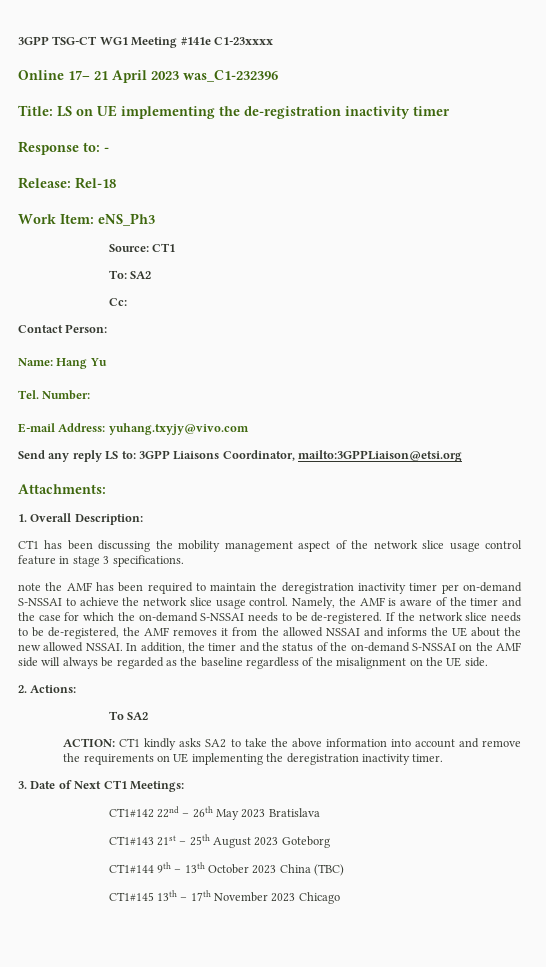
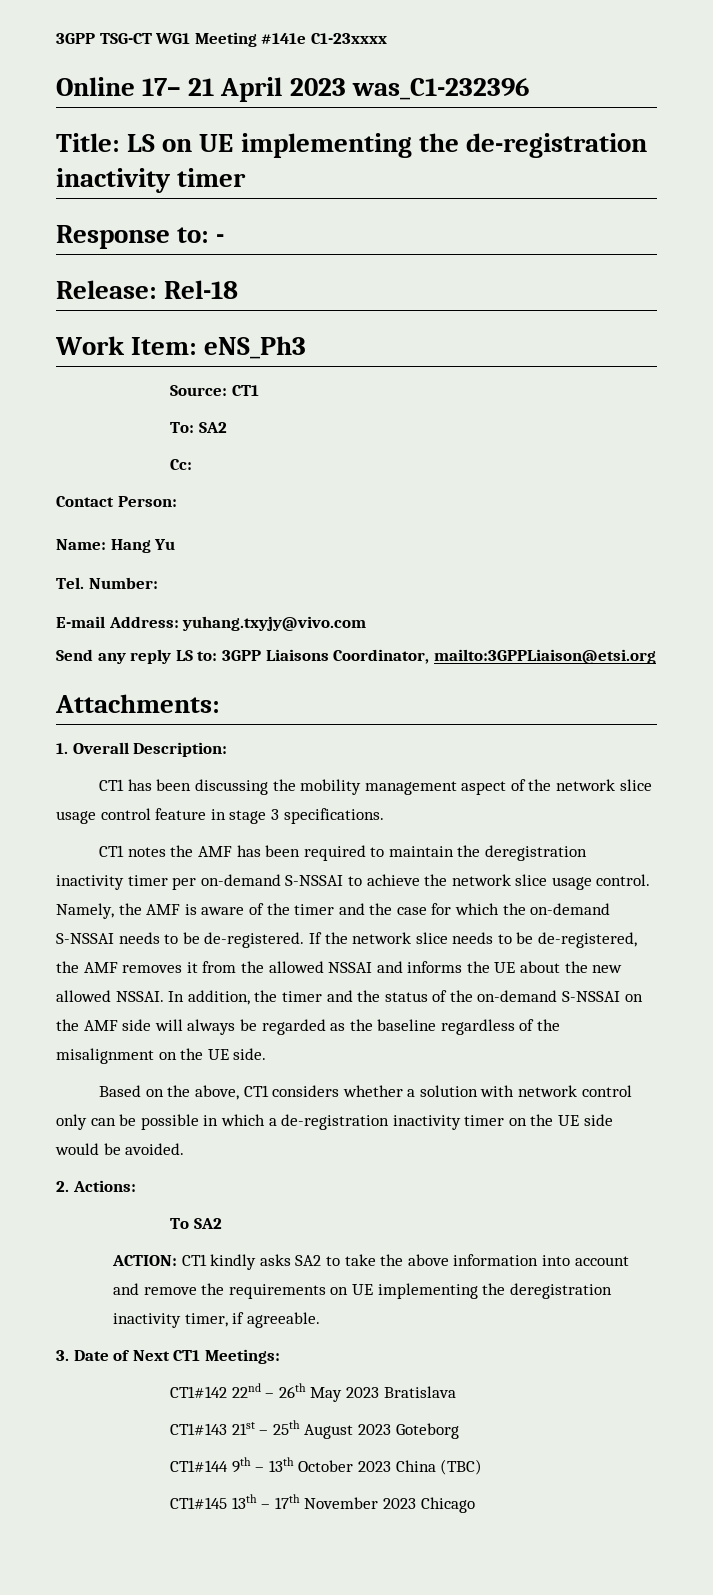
- note the AMF has been required to maintain the deregistration inactivity timer per on-demand S-NSSAI to achieve the network slice usage control.
+ CT1 notes the AMF has been required to maintain the deregistration inactivity timer per on-demand S-NSSAI to achieve the network slice usage control.
+ Based on the above, CT1 considers whether a solution with network control only can be possible in which a de-registration inactivity timer on the UE side would be avoided.
- ACTION: CT1 kindly asks SA2 to take the above information into account and remove the requirements on UE implementing the deregistration inactivity timer.
+ ACTION: CT1 kindly asks SA2 to take the above information into account and remove the requirements on UE implementing the deregistration inactivity timer, if agreeable.

